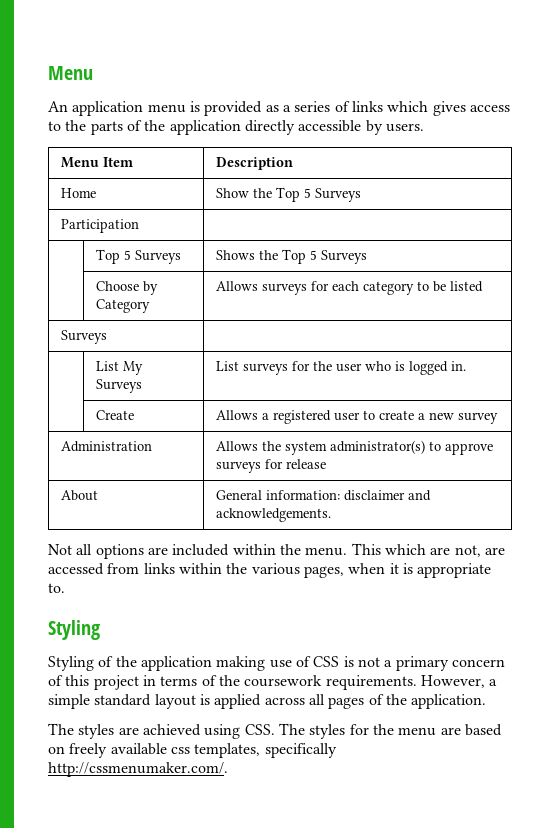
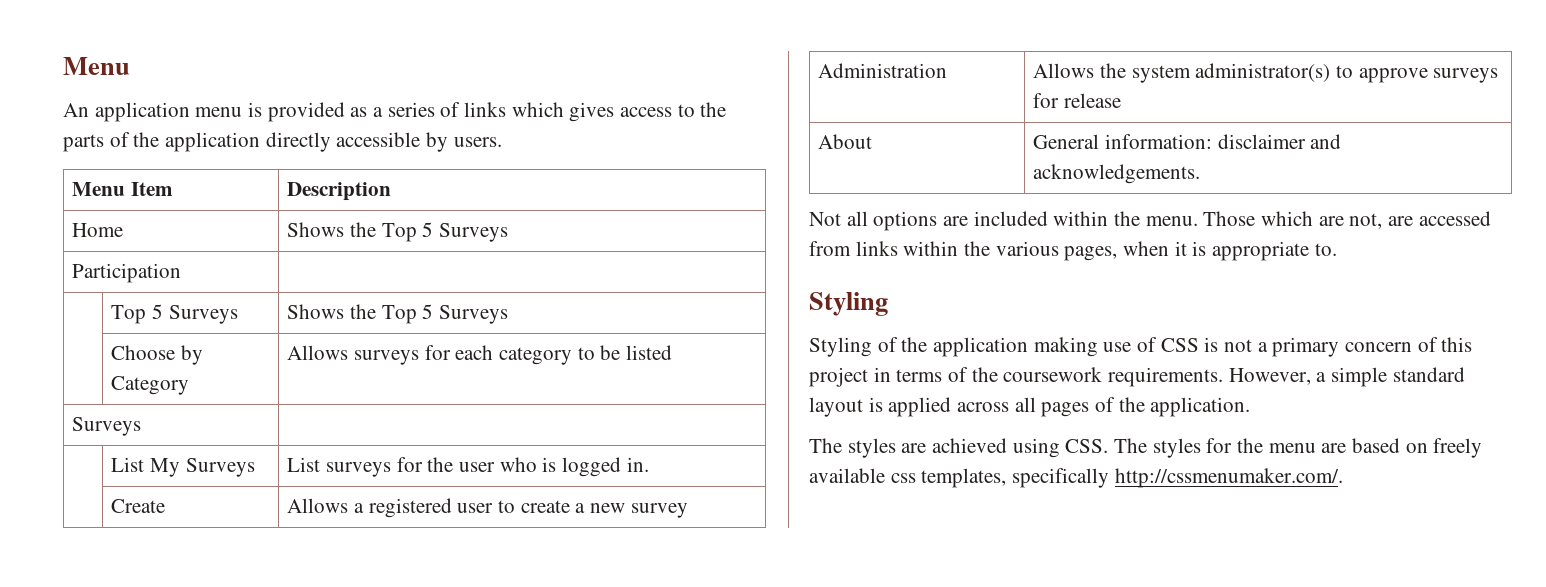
- Home | Show the Top 5 Surveys
+ Home | Shows the Top 5 Surveys
- This which are not, are accessed from links within the various pages, when it is appropriate to.
+ Those which are not, are accessed from links within the various pages, when it is appropriate to.

